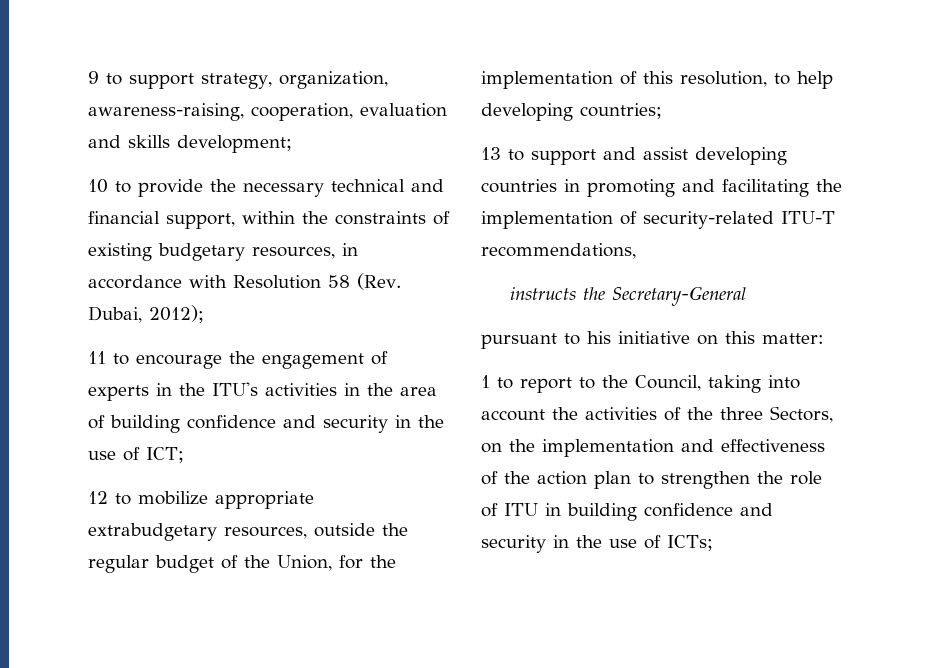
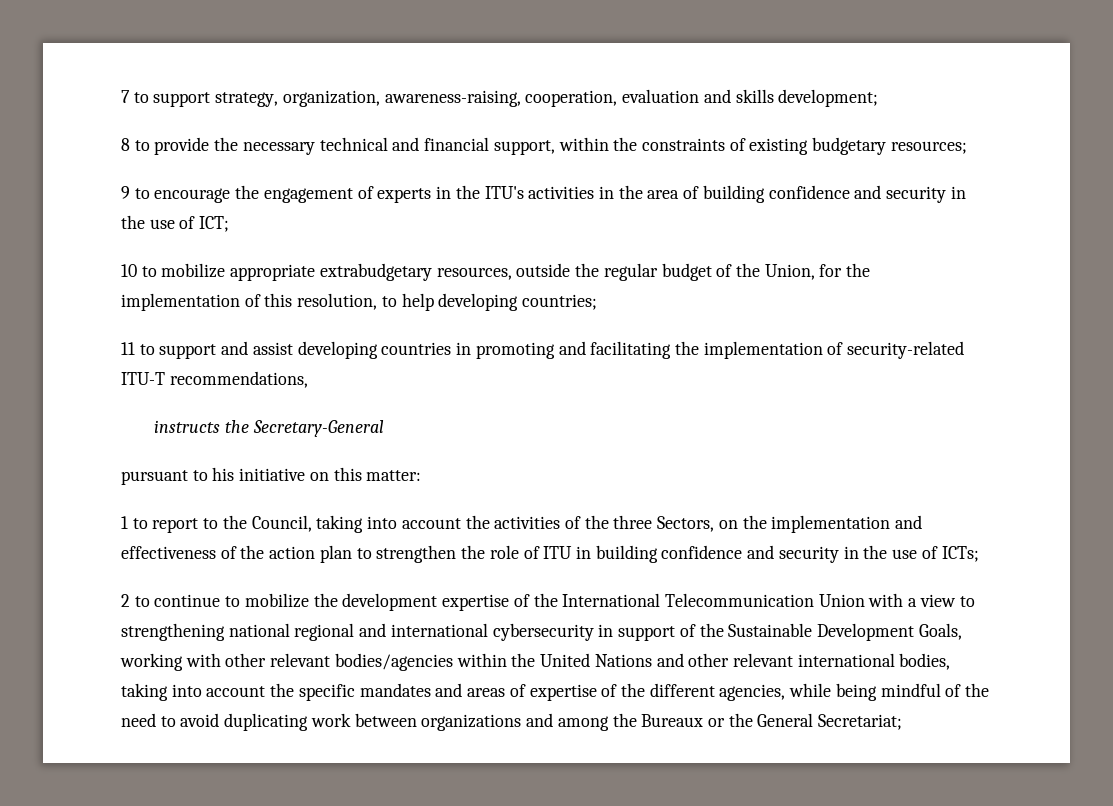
- 9 to support strategy, organization, awareness-raising, cooperation, evaluation and skills development;
+ 7 to support strategy, organization, awareness-raising, cooperation, evaluation and skills development;
- 10 to provide the necessary technical and financial support, within the constraints of existing budgetary resources, in accordance with Resolution 58 (Rev. Dubai, 2012);
- 11 to encourage the engagement of experts in the ITU's activities in the area of building confidence and security in the use of ICT;
+ 8 to provide the necessary technical and financial support, within the constraints of existing budgetary resources;
+ 9 to encourage the engagement of experts in the ITU's activities in the area of building confidence and security in the use of ICT;
- 12 to mobilize appropriate extrabudgetary resources, outside the regular budget of the Union, for the implementation of this resolution, to help developing countries;
+ 10 to mobilize appropriate extrabudgetary resources, outside the regular budget of the Union, for the implementation of this resolution, to help developing countries;
- 13 to support and assist developing countries in promoting and facilitating the implementation of security-related ITU-T recommendations,
+ 11 to support and assist developing countries in promoting and facilitating the implementation of security-related ITU-T recommendations,
+ 2 to continue to mobilize the development expertise of the International Telecommunication Union with a view to strengthening national regional and international cybersecurity in support of the Sustainable Development Goals, working with other relevant bodies/agencies within the United Nations and other relevant international bodies, taking into account the specific mandates and areas of expertise of the different agencies, while being mindful of the need to avoid duplicating work between organizations and among the Bureaux or the General Secretariat;

